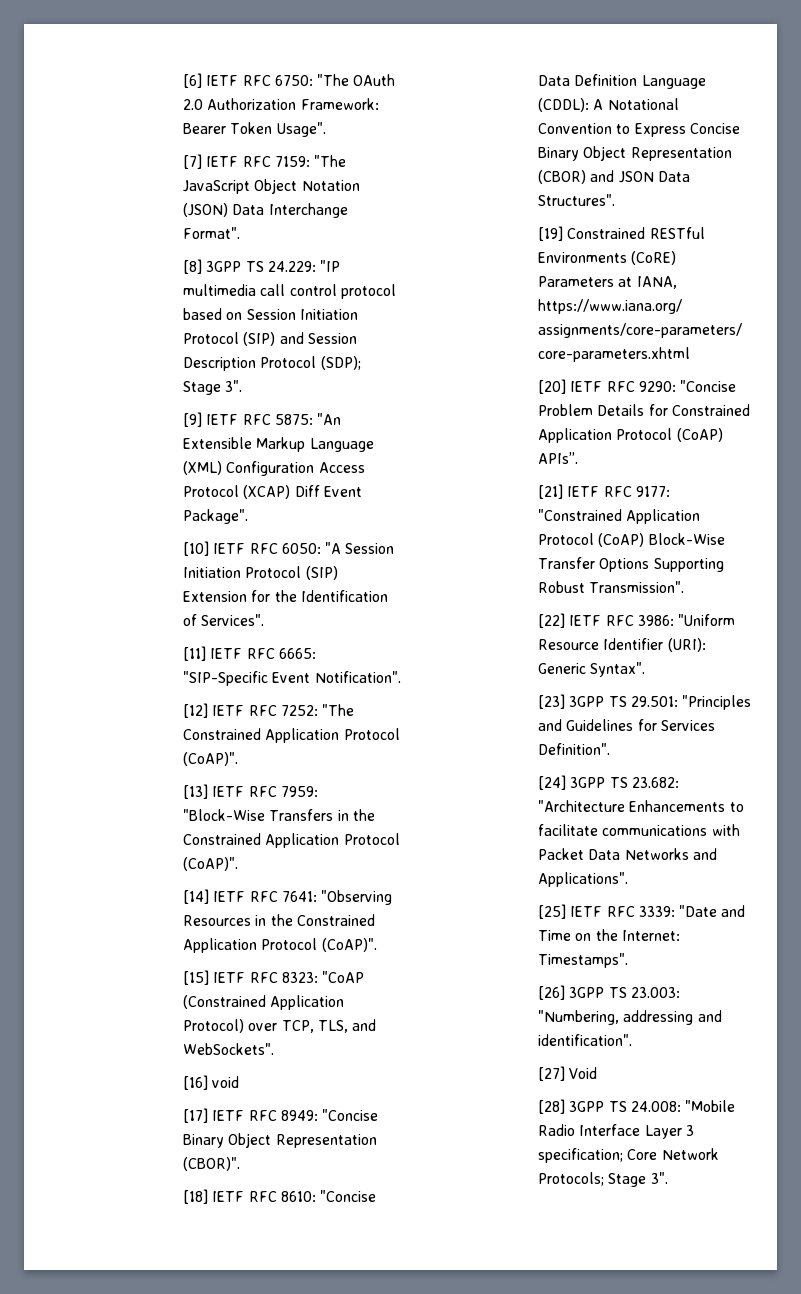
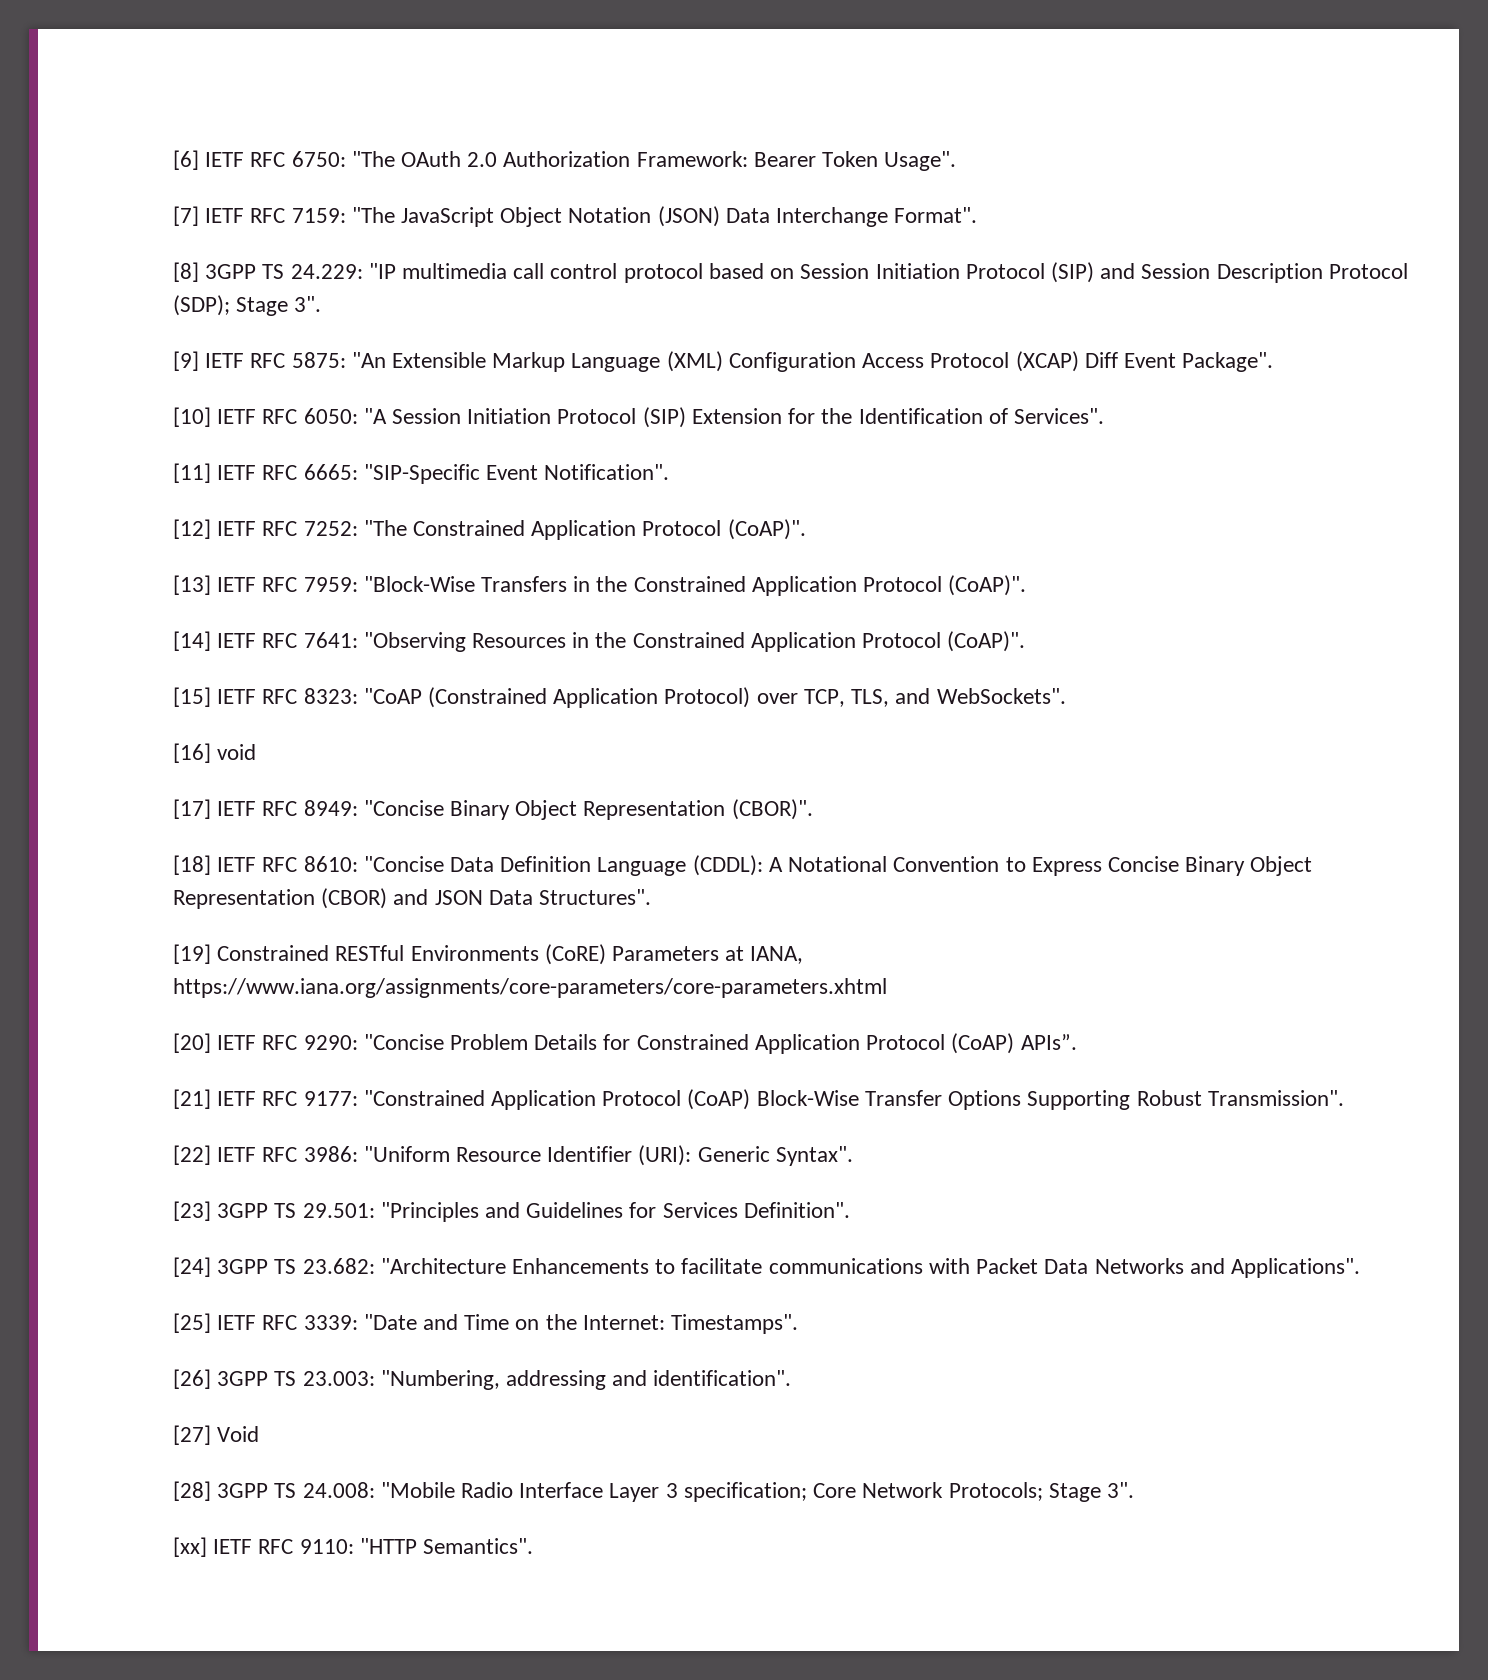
+ [xx] IETF RFC 9110: "HTTP Semantics".

